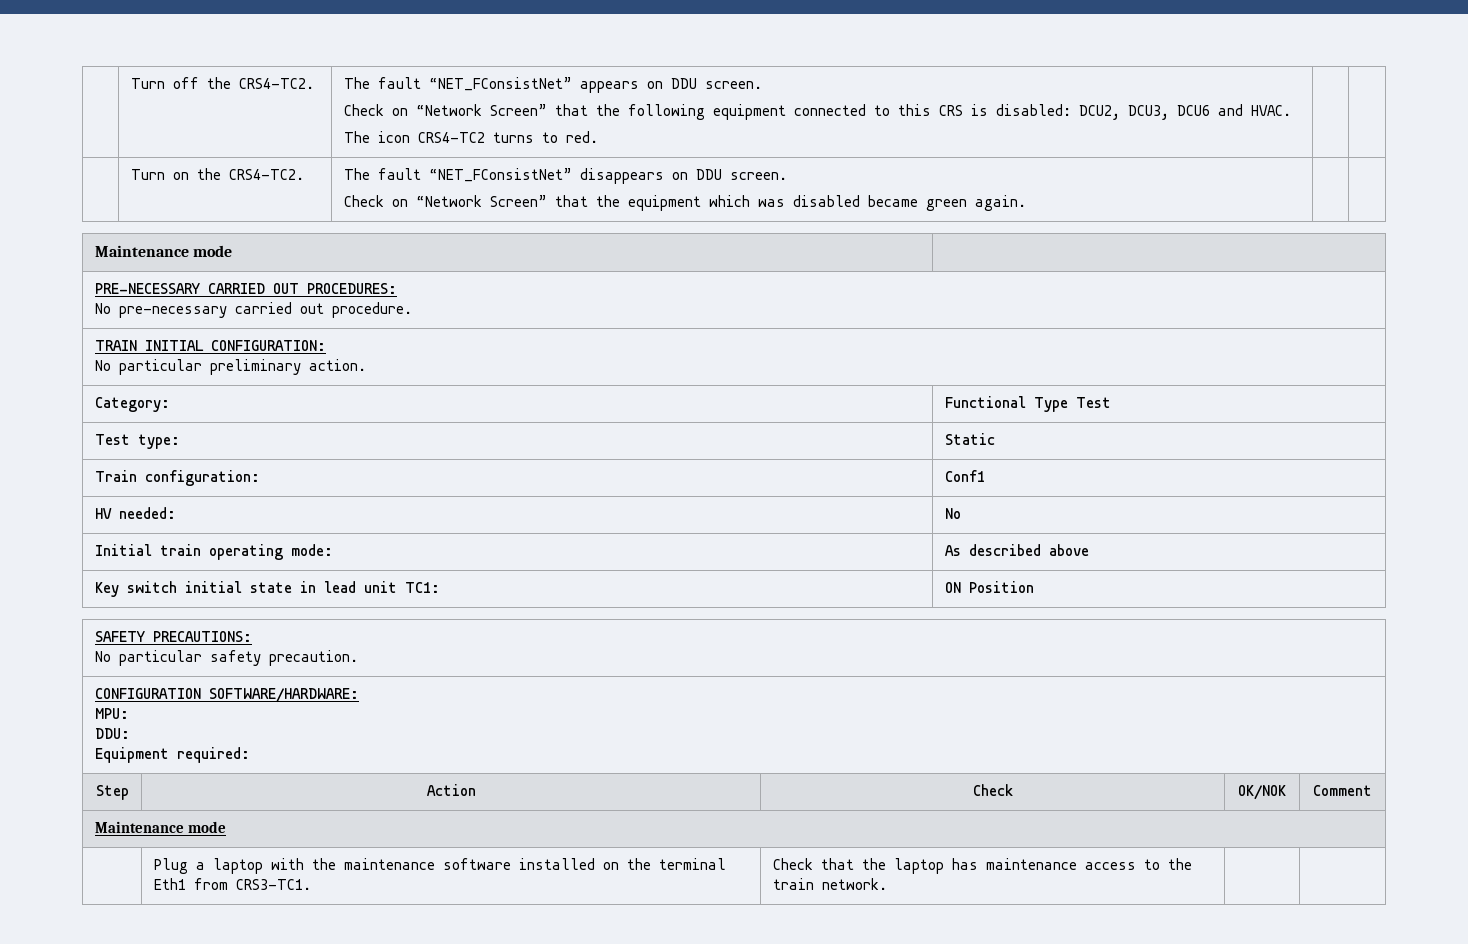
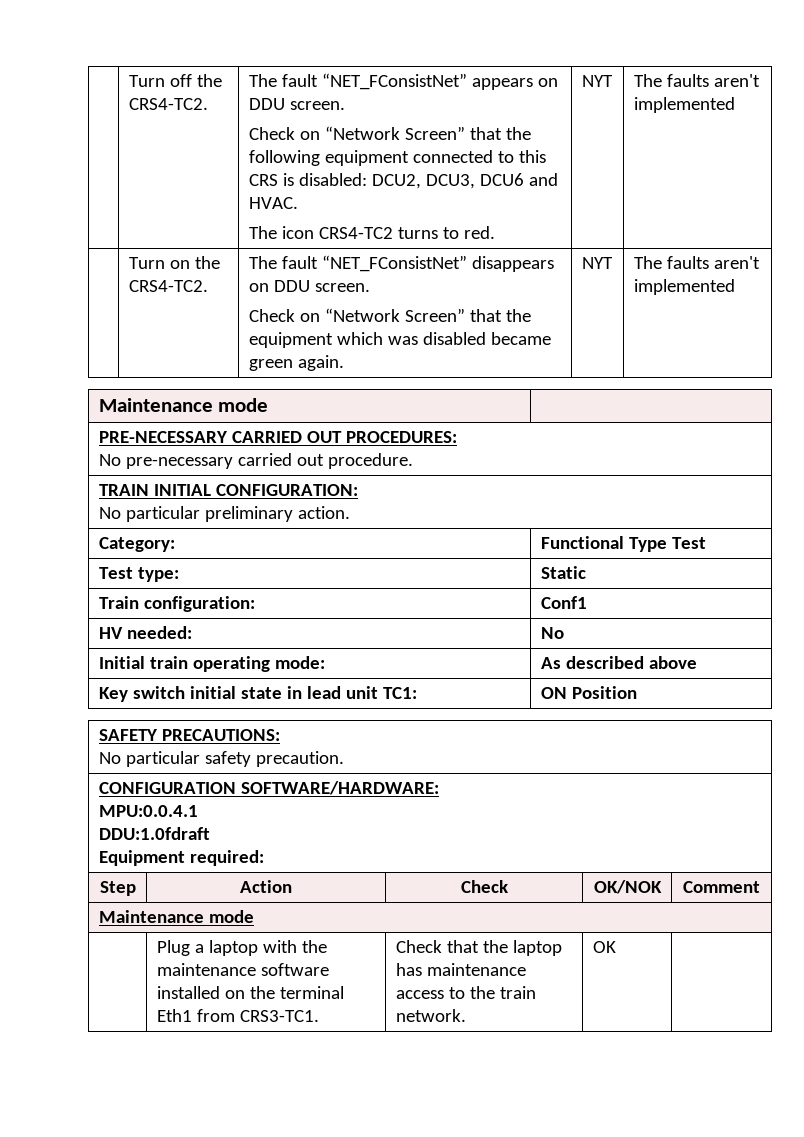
- The icon CRS4-TC2 turns to red.
+ The icon CRS4-TC2 turns to red. | NYT | The faults aren't implemented
  | Turn on the CRS4-TC2. | The fault “NET_FConsistNet” disappears on DDU screen.
- Check on “Network Screen” that the equipment which was disabled became green again. | |
+ Check on “Network Screen” that the equipment which was disabled became green again. | NYT | The faults aren't implemented
  CONFIGURATION SOFTWARE/HARDWARE:
- MPU:
- DDU:
+ MPU:0.0.4.1
+ DDU:1.0fdraft
- | Plug a laptop with the maintenance software installed on the terminal Eth1 from CRS3-TC1. | Check that the laptop has maintenance access to the train network. | |
+ | Plug a laptop with the maintenance software installed on the terminal Eth1 from CRS3-TC1. | Check that the laptop has maintenance access to the train network. | OK |

